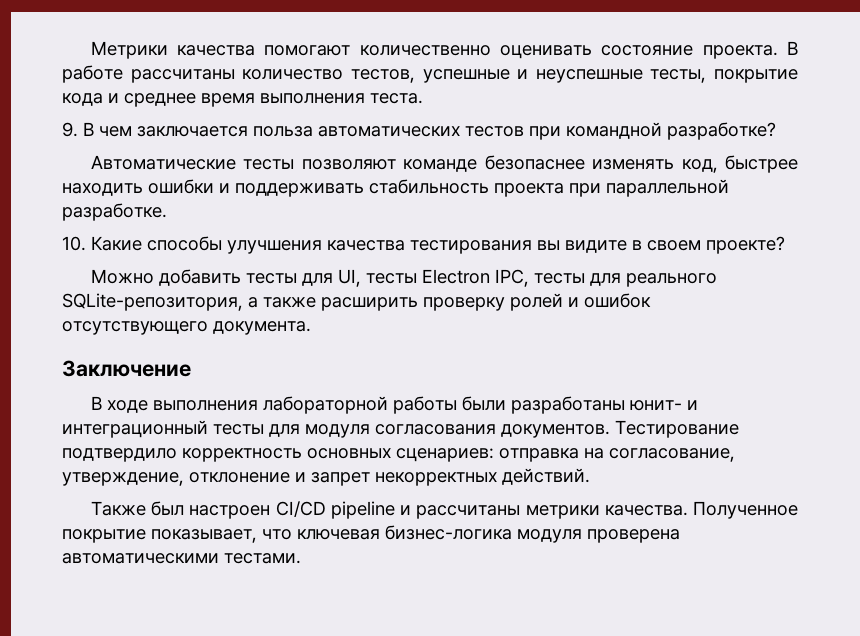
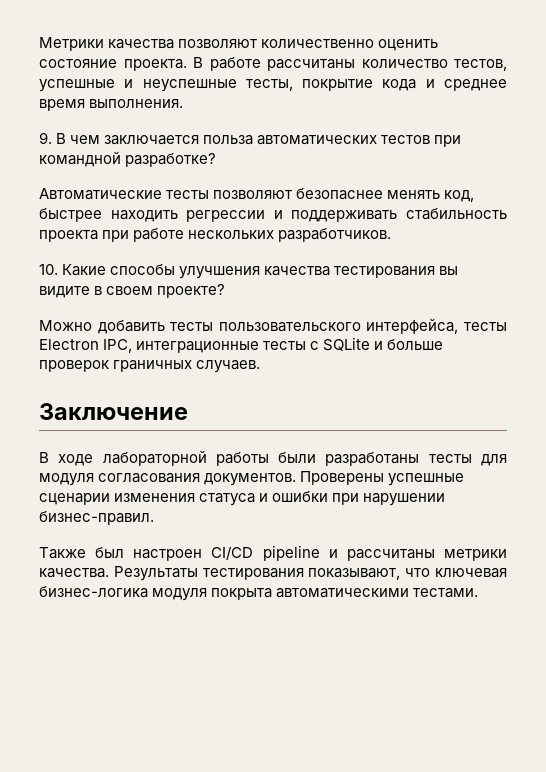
- Метрики качества помогают количественно оценивать состояние проекта.
+ Метрики качества позволяют количественно оценить состояние проекта.
- В работе рассчитаны количество тестов, успешные и неуспешные тесты, покрытие кода и среднее время выполнения теста.
+ В работе рассчитаны количество тестов, успешные и неуспешные тесты, покрытие кода и среднее время выполнения.
- Автоматические тесты позволяют команде безопаснее изменять код, быстрее находить ошибки и поддерживать стабильность проекта при параллельной разработке.
+ Автоматические тесты позволяют безопаснее менять код, быстрее находить регрессии и поддерживать стабильность проекта при работе нескольких разработчиков.
- Можно добавить тесты для UI, тесты Electron IPC, тесты для реального SQLite-репозитория, а также расширить проверку ролей и ошибок отсутствующего документа.
+ Можно добавить тесты пользовательского интерфейса, тесты Electron IPC, интеграционные тесты с SQLite и больше проверок граничных случаев.
- В ходе выполнения лабораторной работы были разработаны юнит- и интеграционный тесты для модуля согласования документов.
+ В ходе лабораторной работы были разработаны тесты для модуля согласования документов.
- Тестирование подтвердило корректность основных сценариев: отправка на согласование, утверждение, отклонение и запрет некорректных действий.
+ Проверены успешные сценарии изменения статуса и ошибки при нарушении бизнес-правил.
- Полученное покрытие показывает, что ключевая бизнес-логика модуля проверена автоматическими тестами.
+ Результаты тестирования показывают, что ключевая бизнес-логика модуля покрыта автоматическими тестами.

